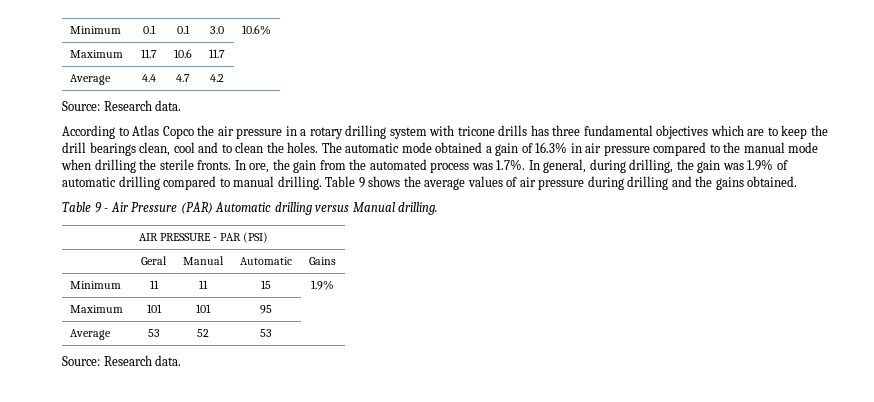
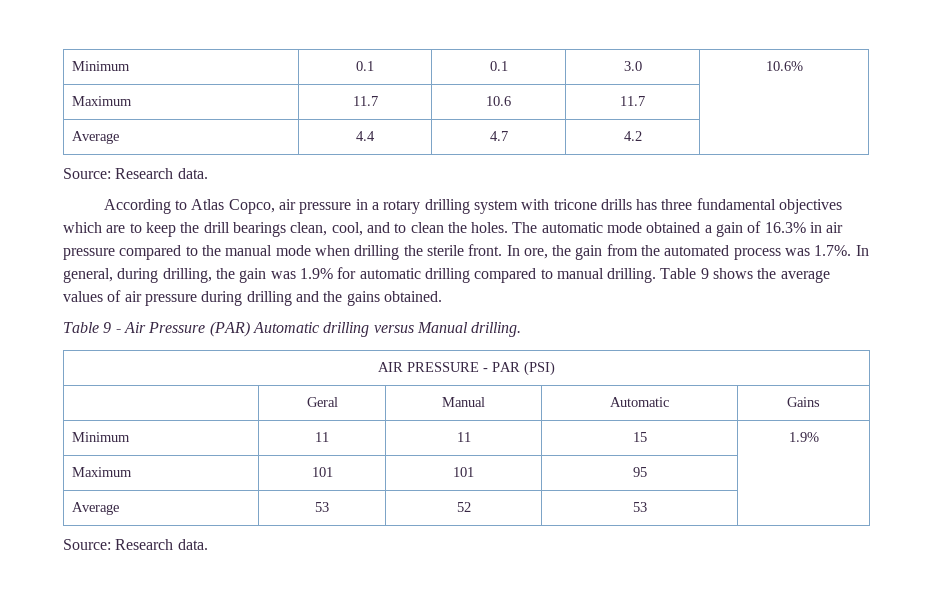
- According to Atlas Copco the air pressure in a rotary drilling system with tricone drills has three fundamental objectives which are to keep the drill bearings clean, cool and to clean the holes.
+ According to Atlas Copco, air pressure in a rotary drilling system with tricone drills has three fundamental objectives which are to keep the drill bearings clean, cool, and to clean the holes.
- The automatic mode obtained a gain of 16.3% in air pressure compared to the manual mode when drilling the sterile fronts.
+ The automatic mode obtained a gain of 16.3% in air pressure compared to the manual mode when drilling the sterile front.
- In ore, the gain from the automated process was 1.7%. In general, during drilling, the gain was 1.9% of automatic drilling compared to manual drilling.
+ In ore, the gain from the automated process was 1.7%. In general, during drilling, the gain was 1.9% for automatic drilling compared to manual drilling.

